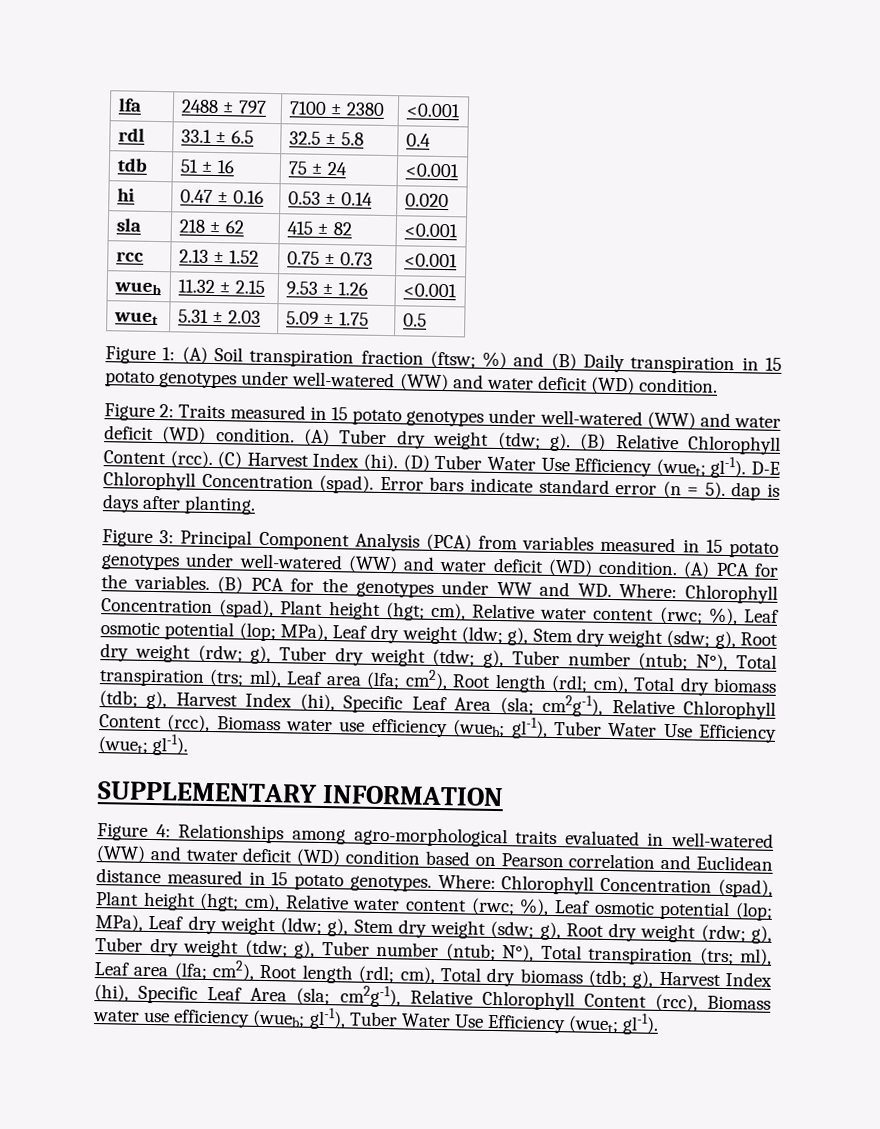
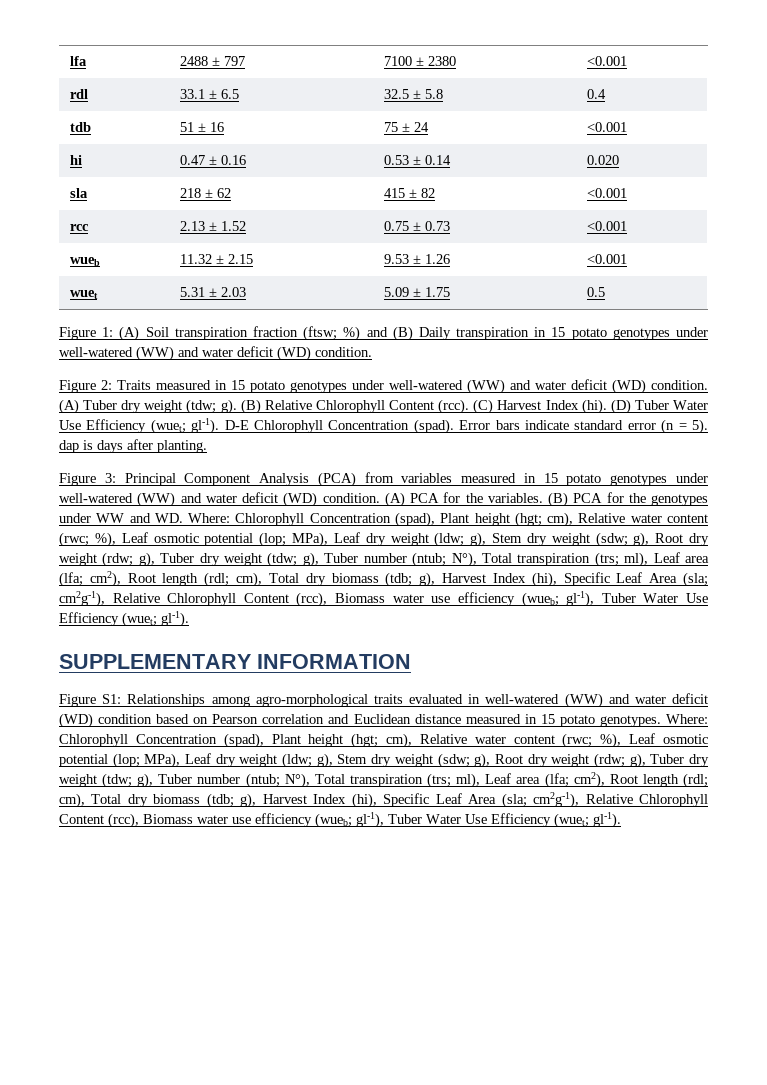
- Figure 4: Relationships among agro-morphological traits evaluated in well-watered (WW) and twater deficit (WD) condition based on Pearson correlation and Euclidean distance measured in 15 potato genotypes.
+ Figure S1: Relationships among agro-morphological traits evaluated in well-watered (WW) and water deficit (WD) condition based on Pearson correlation and Euclidean distance measured in 15 potato genotypes.

